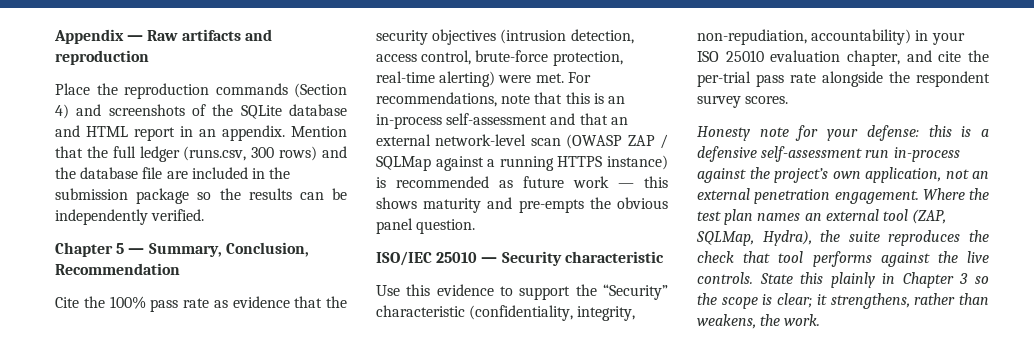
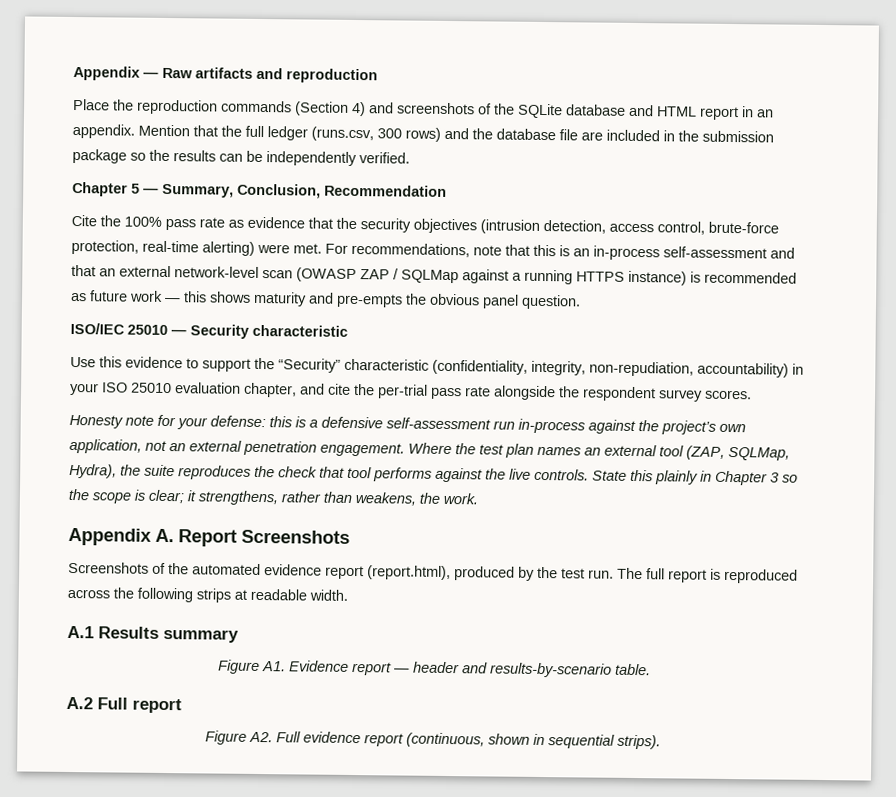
+ Appendix A. Report Screenshots
+ Screenshots of the automated evidence report (report.html), produced by the test run. The full report is reproduced across the following strips at readable width.
+ A.1 Results summary
+ Figure A1. Evidence report — header and results-by-scenario table.
+ A.2 Full report
+ Figure A2. Full evidence report (continuous, shown in sequential strips).

